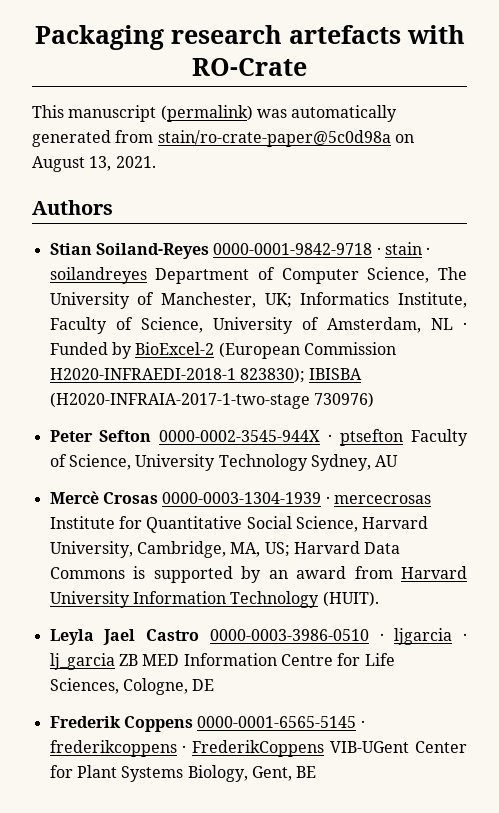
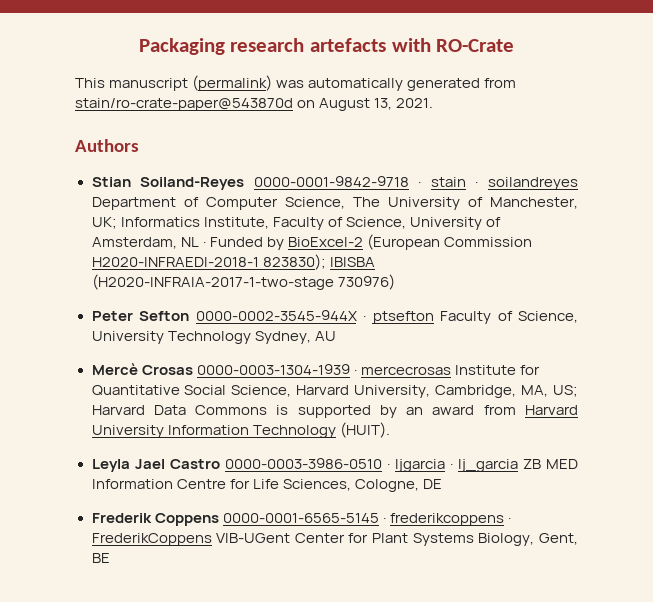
- This manuscript (permalink) was automatically generated from stain/ro-crate-paper@5c0d98a on August 13, 2021.
+ This manuscript (permalink) was automatically generated from stain/ro-crate-paper@543870d on August 13, 2021.

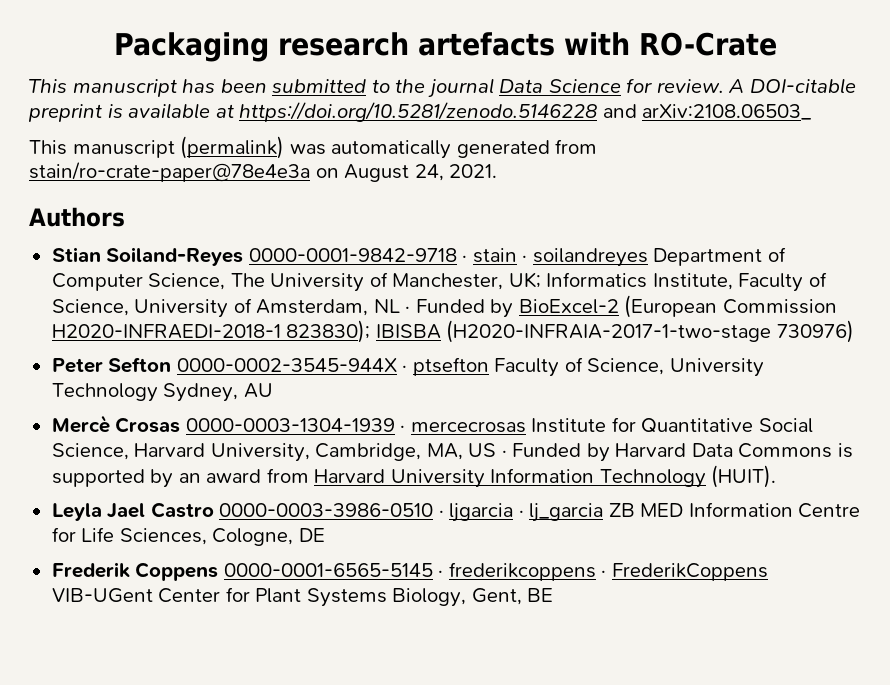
+ This manuscript has been submitted to the journal Data Science for review. A DOI-citable preprint is available at https://doi.org/10.5281/zenodo.5146228 and arXiv:2108.06503_
- This manuscript (permalink) was automatically generated from stain/ro-crate-paper@543870d on August 13, 2021.
+ This manuscript (permalink) was automatically generated from stain/ro-crate-paper@78e4e3a on August 24, 2021.
- Mercè Crosas 0000-0003-1304-1939 · mercecrosas Institute for Quantitative Social Science, Harvard University, Cambridge, MA, US; Harvard Data Commons is supported by an award from Harvard University Information Technology (HUIT).
+ Mercè Crosas 0000-0003-1304-1939 · mercecrosas Institute for Quantitative Social Science, Harvard University, Cambridge, MA, US · Funded by Harvard Data Commons is supported by an award from Harvard University Information Technology (HUIT).

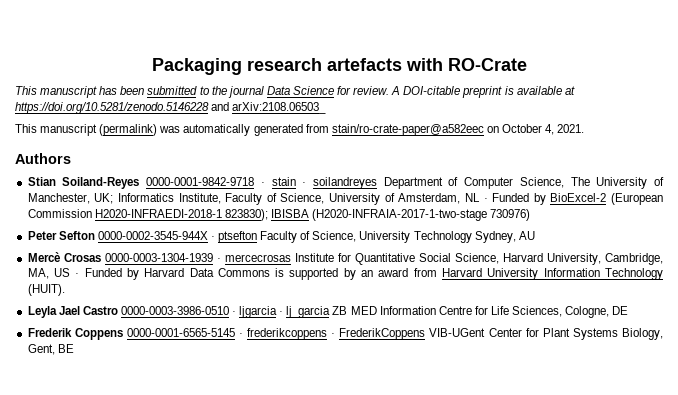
- This manuscript (permalink) was automatically generated from stain/ro-crate-paper@78e4e3a on August 24, 2021.
+ This manuscript (permalink) was automatically generated from stain/ro-crate-paper@a582eec on October 4, 2021.

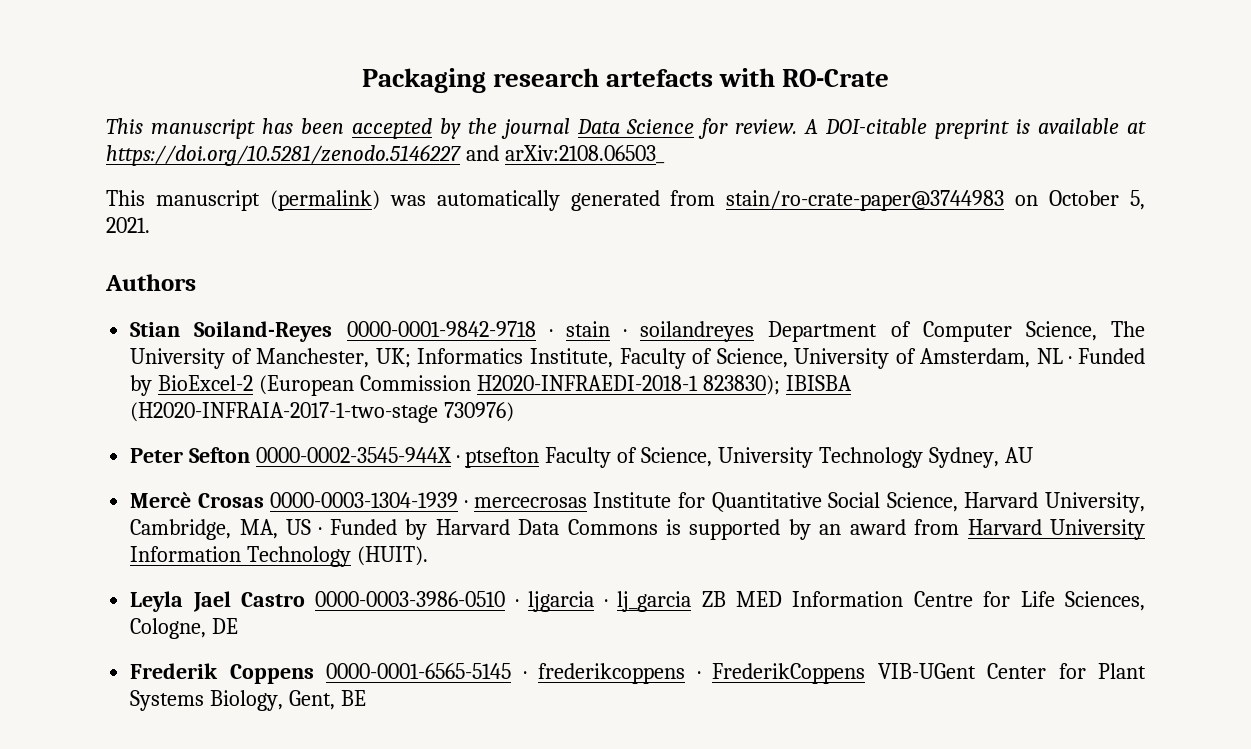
- This manuscript has been submitted to the journal Data Science for review.
+ This manuscript has been accepted by the journal Data Science for review.
- A DOI-citable preprint is available at https://doi.org/10.5281/zenodo.5146228 and arXiv:2108.06503_
+ A DOI-citable preprint is available at https://doi.org/10.5281/zenodo.5146227 and arXiv:2108.06503_
- This manuscript (permalink) was automatically generated from stain/ro-crate-paper@a582eec on October 4, 2021.
+ This manuscript (permalink) was automatically generated from stain/ro-crate-paper@3744983 on October 5, 2021.

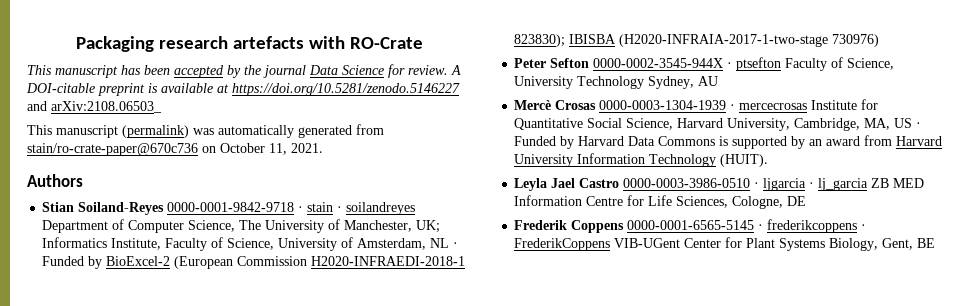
- This manuscript (permalink) was automatically generated from stain/ro-crate-paper@3744983 on October 5, 2021.
+ This manuscript (permalink) was automatically generated from stain/ro-crate-paper@670c736 on October 11, 2021.

